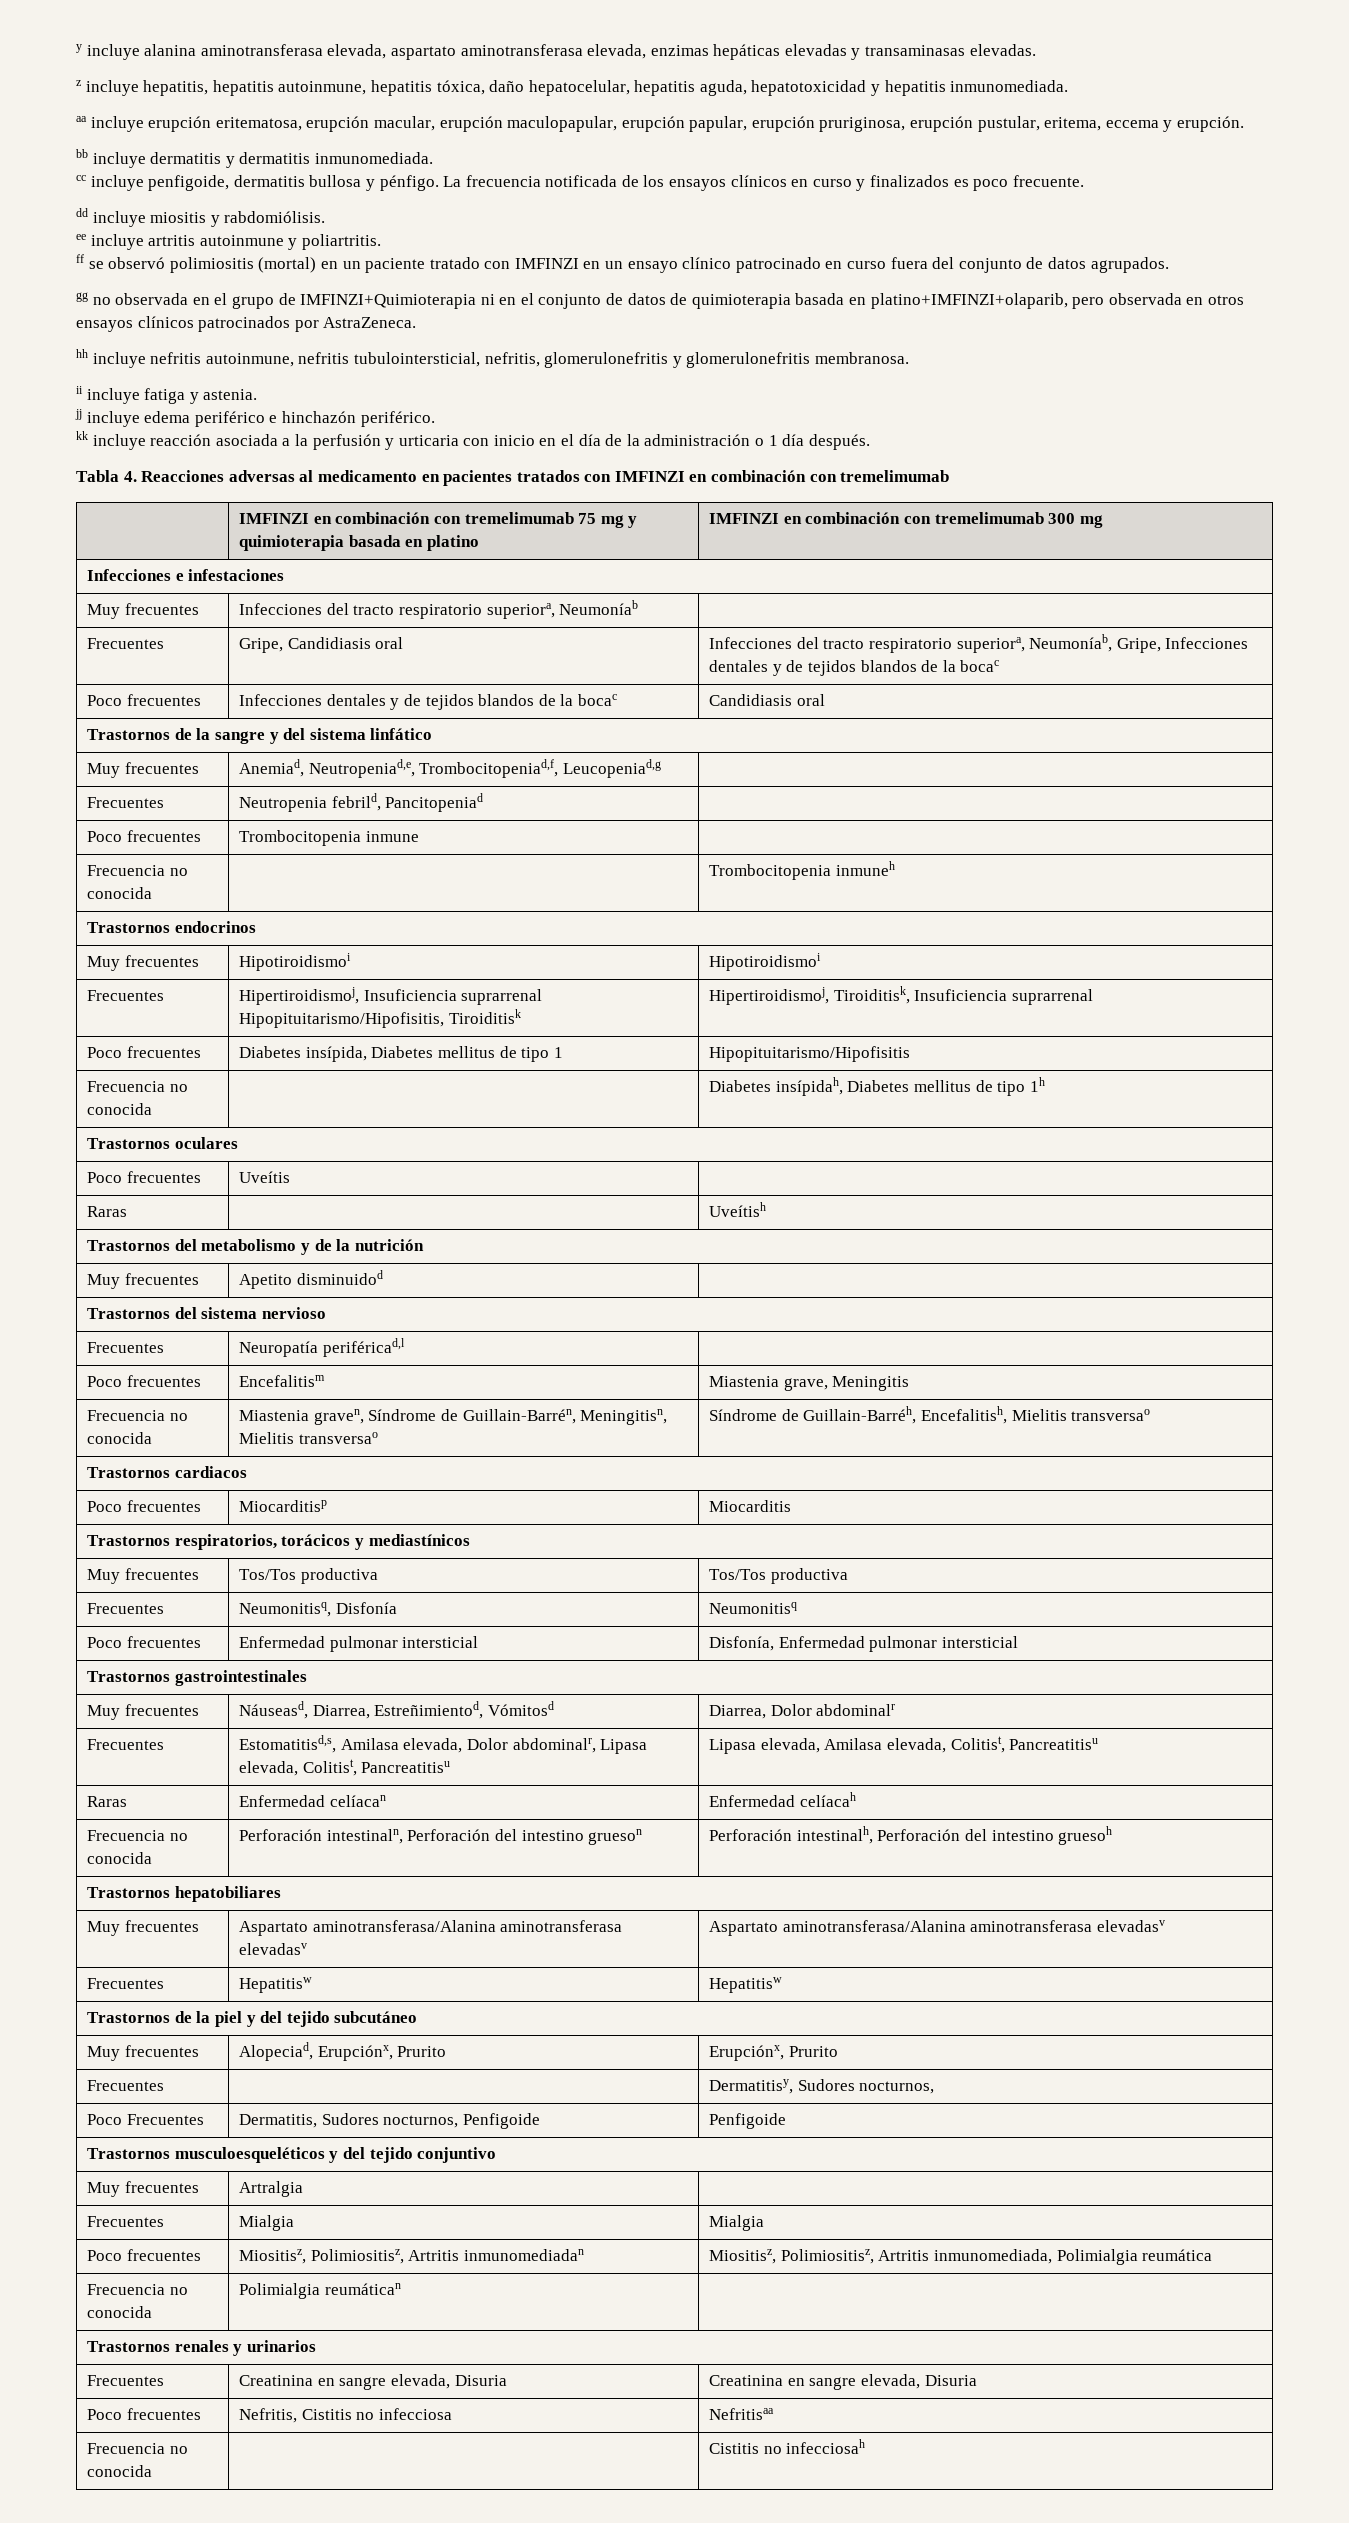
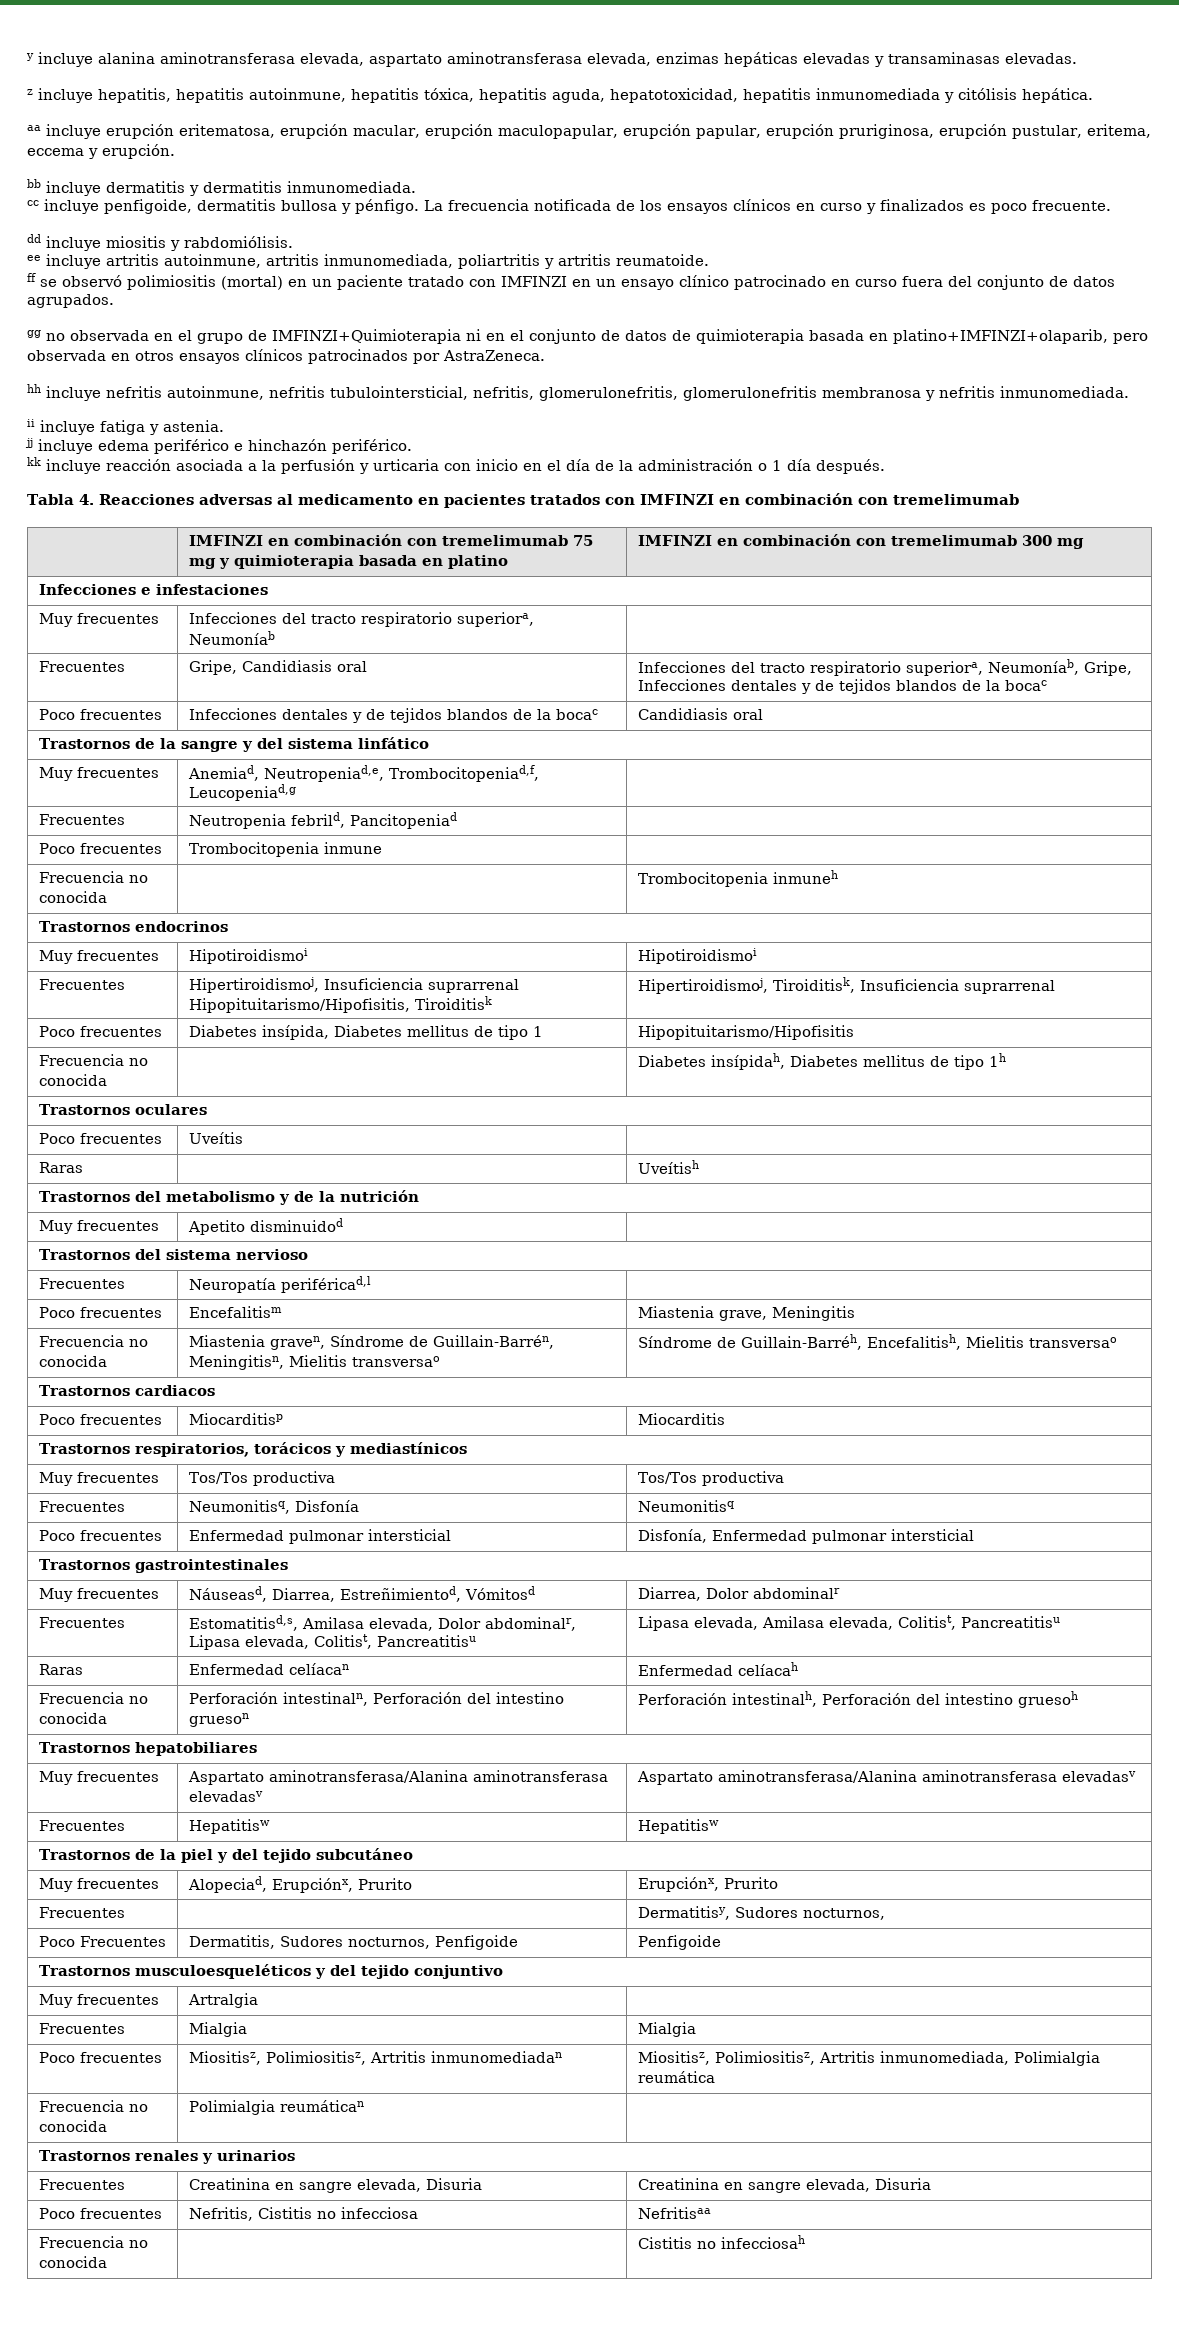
- z incluye hepatitis, hepatitis autoinmune, hepatitis tóxica, daño hepatocelular, hepatitis aguda, hepatotoxicidad y hepatitis inmunomediada.
+ z incluye hepatitis, hepatitis autoinmune, hepatitis tóxica, hepatitis aguda, hepatotoxicidad, hepatitis inmunomediada y citólisis hepática.
- ee incluye artritis autoinmune y poliartritis.
+ ee incluye artritis autoinmune, artritis inmunomediada, poliartritis y artritis reumatoide.
- hh incluye nefritis autoinmune, nefritis tubulointersticial, nefritis, glomerulonefritis y glomerulonefritis membranosa.
+ hh incluye nefritis autoinmune, nefritis tubulointersticial, nefritis, glomerulonefritis, glomerulonefritis membranosa y nefritis inmunomediada.

